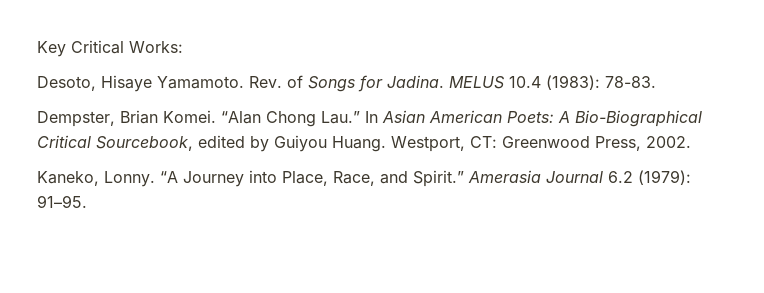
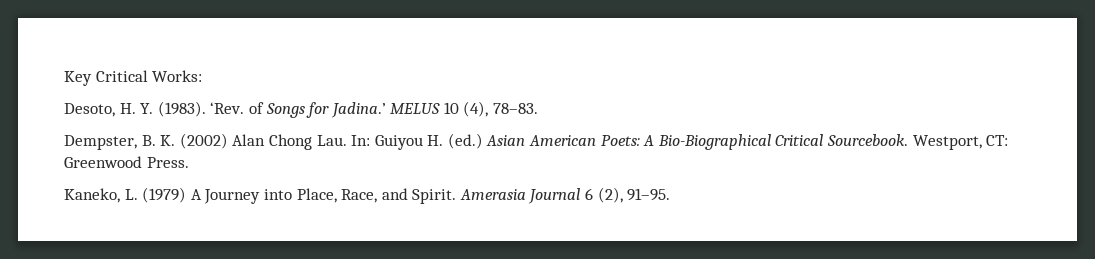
- Desoto, Hisaye Yamamoto. Rev. of Songs for Jadina. MELUS 10.4 (1983): 78-83.
- Dempster, Brian Komei. “Alan Chong Lau.” In Asian American Poets: A Bio-Biographical Critical Sourcebook, edited by Guiyou Huang.
+ Desoto, H. Y. (1983). ‘Rev. of Songs for Jadina.’ MELUS 10 (4), 78–83.
+ Dempster, B. K. (2002) Alan Chong Lau. In: Guiyou H. (ed.) Asian American Poets: A Bio-Biographical Critical Sourcebook.
- Westport, CT: Greenwood Press, 2002.
+ Westport, CT: Greenwood Press.
- Kaneko, Lonny. “A Journey into Place, Race, and Spirit.”
+ Kaneko, L. (1979) A Journey into Place, Race, and Spirit.
- Amerasia Journal 6.2 (1979): 91–95.
+ Amerasia Journal 6 (2), 91–95.

